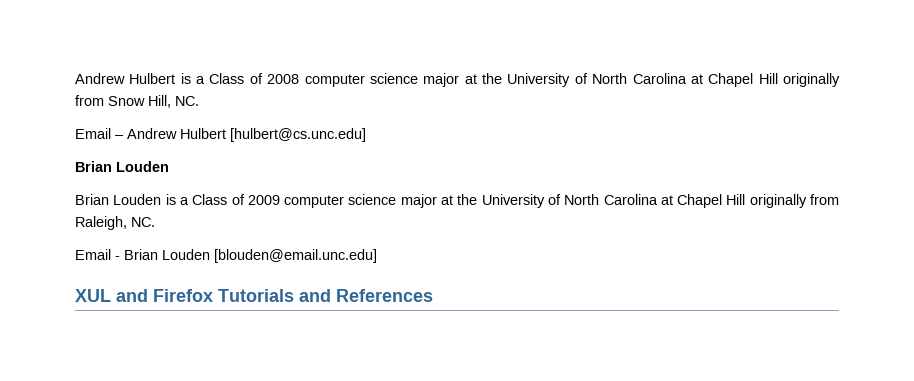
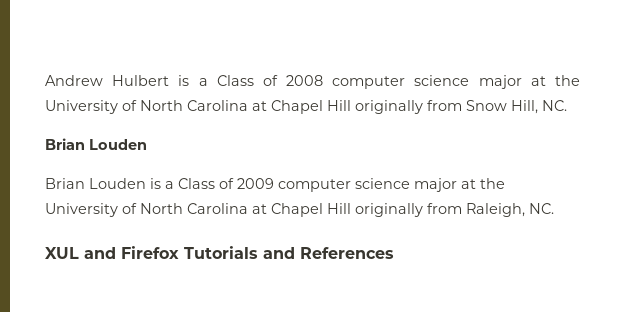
- Email – Andrew Hulbert [hulbert@cs.unc.edu]
- Email - Brian Louden [blouden@email.unc.edu]

